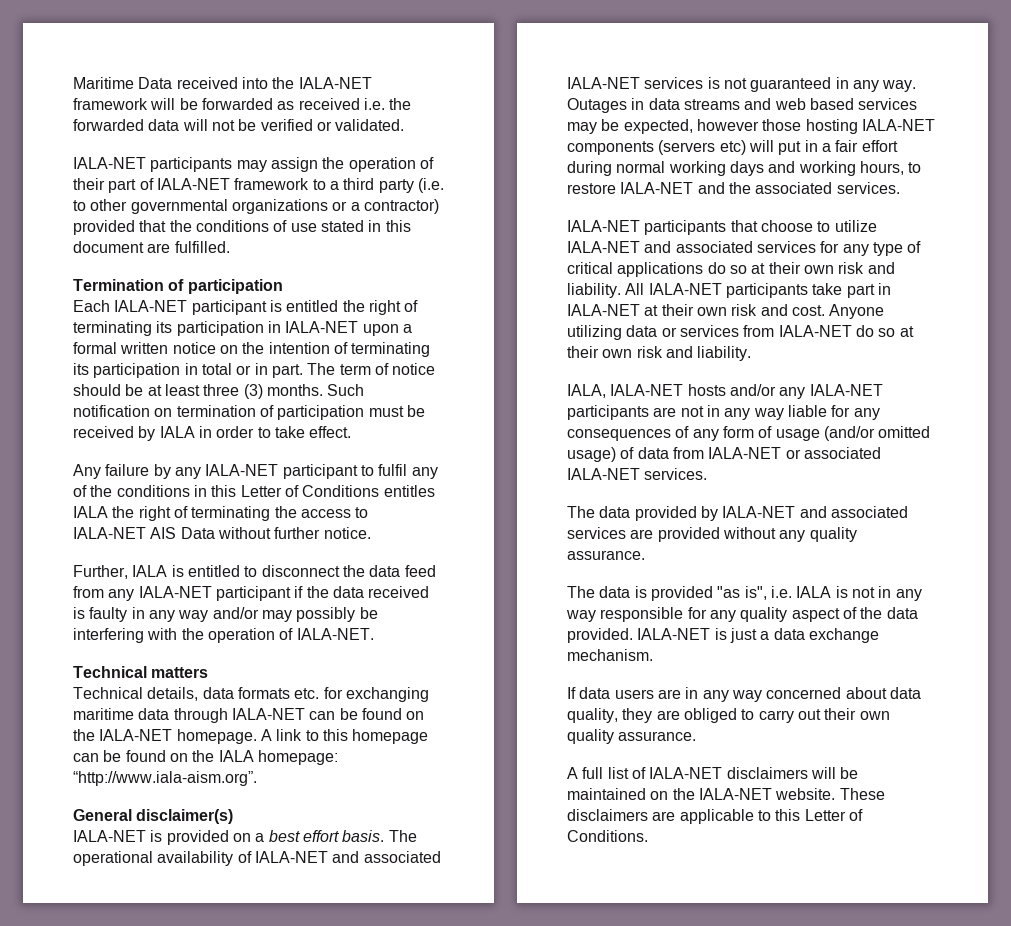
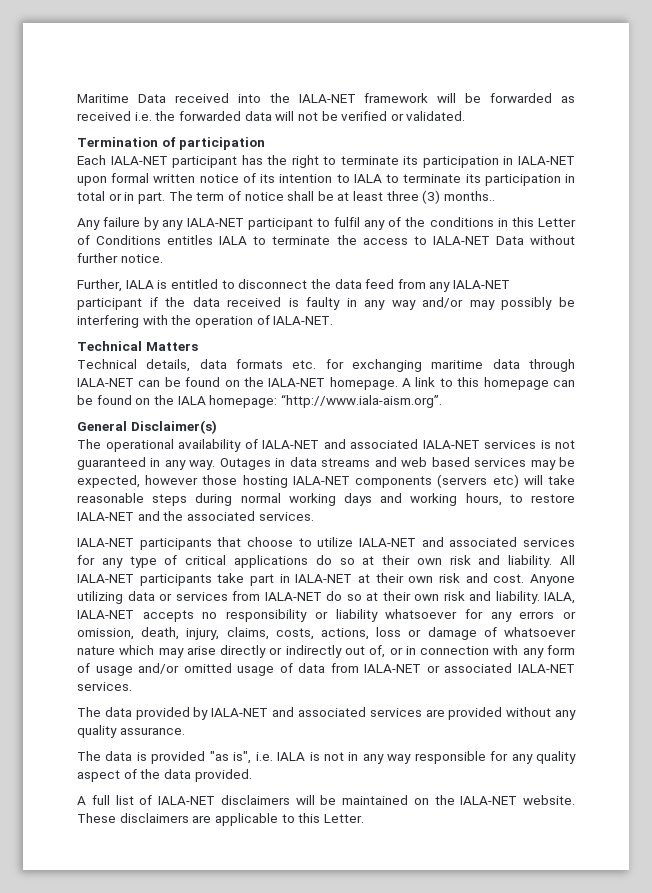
- IALA-NET participants may assign the operation of their part of IALA-NET framework to a third party (i.e. to other governmental organizations or a contractor) provided that the conditions of use stated in this document are fulfilled.
- Each IALA-NET participant is entitled the right of terminating its participation in IALA-NET upon a formal written notice on the intention of terminating its participation in total or in part.
+ Each IALA-NET participant has the right to terminate its participation in IALA-NET upon formal written notice of its intention to IALA to terminate its participation in total or in part.
- The term of notice should be at least three (3) months. Such notification on termination of participation must be received by IALA in order to take effect.
+ The term of notice shall be at least three (3) months..
- Any failure by any IALA-NET participant to fulfil any of the conditions in this Letter of Conditions entitles IALA the right of terminating the access to IALA-NET AIS Data without further notice.
+ Any failure by any IALA-NET participant to fulfil any of the conditions in this Letter of Conditions entitles IALA to terminate the access to IALA-NET Data without further notice.
- Technical matters
+ Technical Matters
- General disclaimer(s)
- IALA-NET is provided on a best effort basis. The operational availability of IALA-NET and associated IALA-NET services is not guaranteed in any way.
+ General Disclaimer(s)
+ The operational availability of IALA-NET and associated IALA-NET services is not guaranteed in any way.
- Outages in data streams and web based services may be expected, however those hosting IALA-NET components (servers etc) will put in a fair effort during normal working days and working hours, to restore IALA-NET and the associated services.
+ Outages in data streams and web based services may be expected, however those hosting IALA-NET components (servers etc) will take reasonable steps during normal working days and working hours, to restore IALA-NET and the associated services.
- Anyone utilizing data or services from IALA-NET do so at their own risk and liability.
- IALA, IALA-NET hosts and/or any IALA-NET participants are not in any way liable for any consequences of any form of usage (and/or omitted usage) of data from IALA-NET or associated IALA-NET services.
+ Anyone utilizing data or services from IALA-NET do so at their own risk and liability. IALA, IALA-NET accepts no responsibility or liability whatsoever for any errors or omission, death, injury, claims, costs, actions, loss or damage of whatsoever nature which may arise directly or indirectly out of, or in connection with any form of usage and/or omitted usage of data from IALA-NET or associated IALA-NET services.
- IALA-NET is just a data exchange mechanism.
- If data users are in any way concerned about data quality, they are obliged to carry out their own quality assurance.
- These disclaimers are applicable to this Letter of Conditions.
+ These disclaimers are applicable to this Letter.

